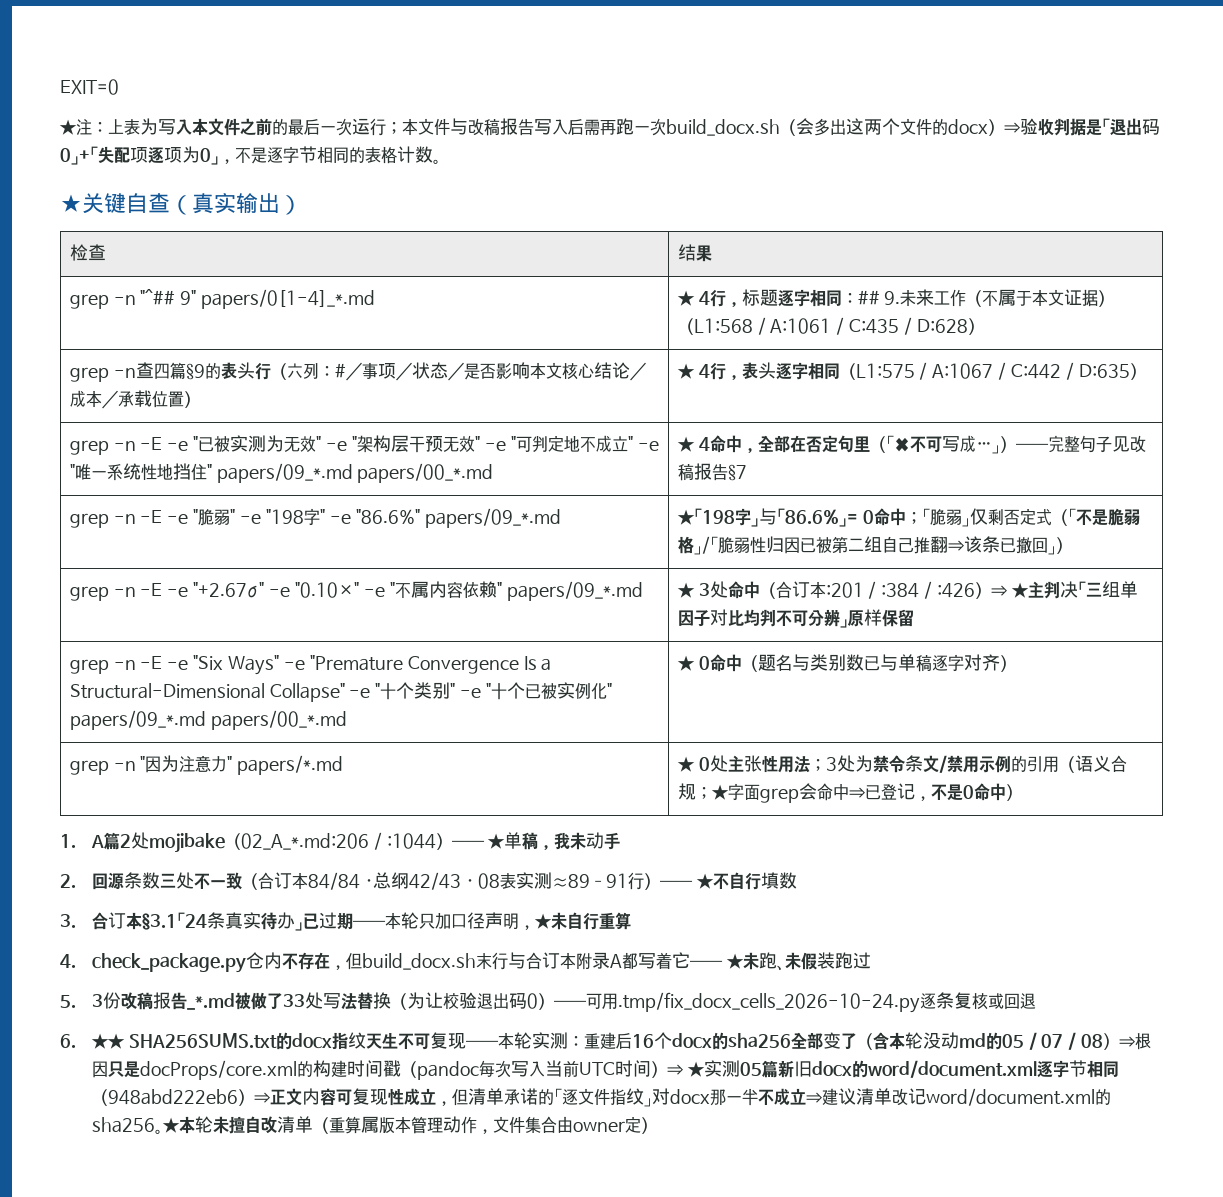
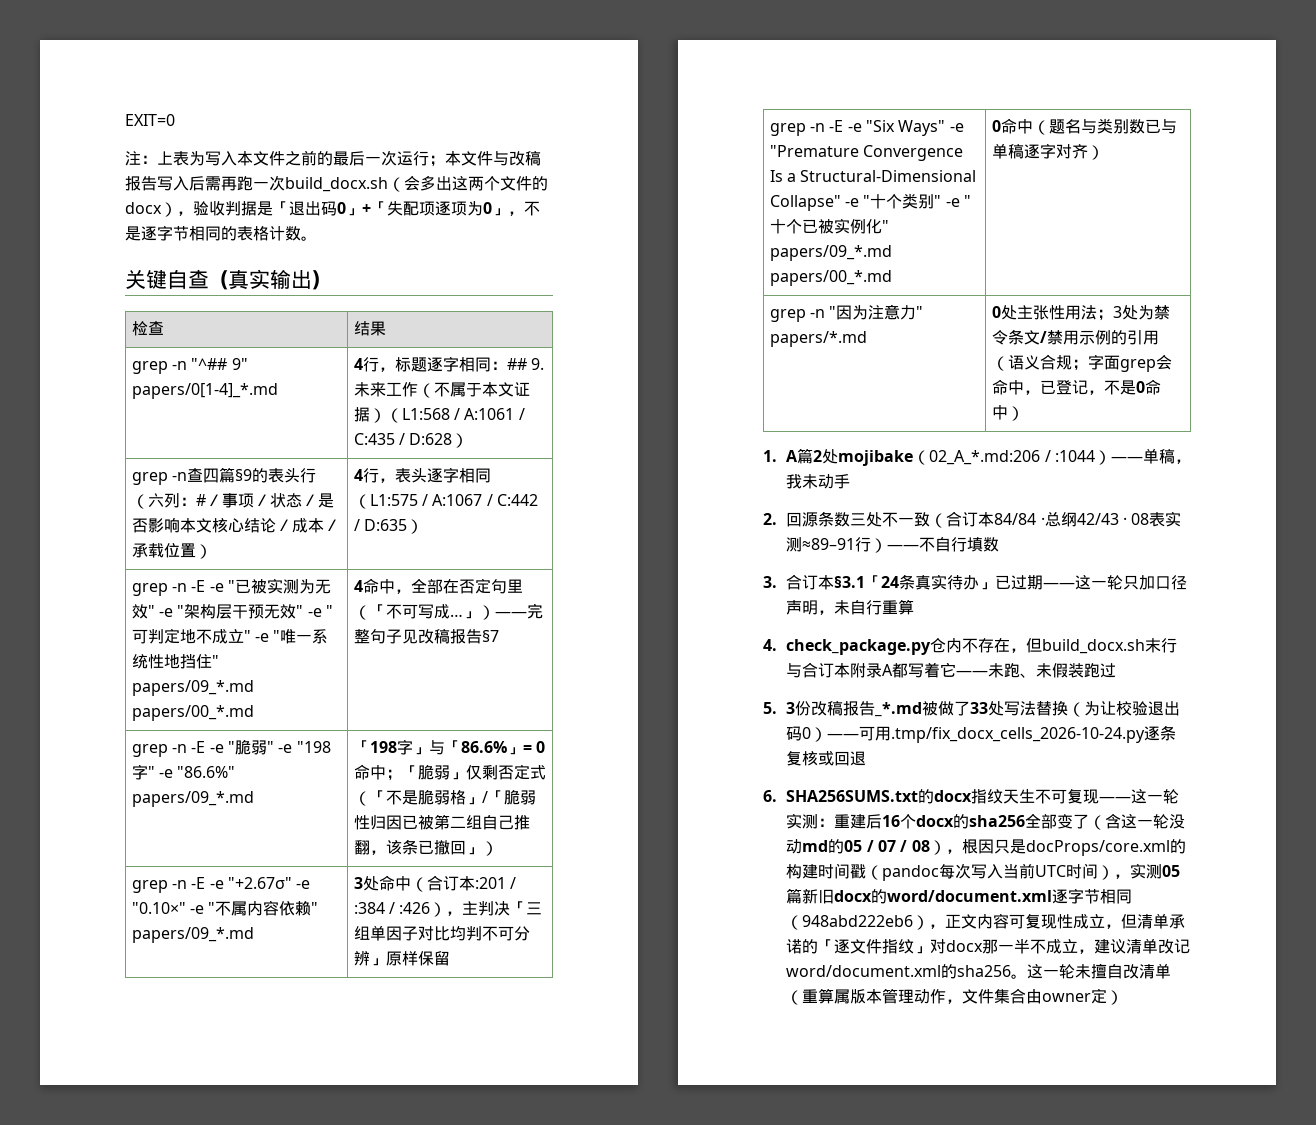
- ★注：上表为写入本文件之前的最后一次运行；本文件与改稿报告写入后需再跑一次build_docx.sh（会多出这两个文件的docx）⇒验收判据是「退出码0」+「失配项逐项为0」，不是逐字节相同的表格计数。
+ 注：上表为写入本文件之前的最后一次运行；本文件与改稿报告写入后需再跑一次build_docx.sh（会多出这两个文件的docx），验收判据是「退出码0」+「失配项逐项为0」，不是逐字节相同的表格计数。
- ★关键自查（真实输出）
+ 关键自查（真实输出）
- grep -n "^## 9" papers/0[1-4]_*.md | ★ 4行，标题逐字相同：## 9.未来工作（不属于本文证据）（L1:568 / A:1061 / C:435 / D:628）
+ grep -n "^## 9" papers/0[1-4]_*.md | 4行，标题逐字相同：## 9.未来工作（不属于本文证据）（L1:568 / A:1061 / C:435 / D:628）
- grep -n查四篇§9的表头行（六列：#／事项／状态／是否影响本文核心结论／成本／承载位置） | ★ 4行，表头逐字相同（L1:575 / A:1067 / C:442 / D:635）
+ grep -n查四篇§9的表头行（六列：#／事项／状态／是否影响本文核心结论／成本／承载位置） | 4行，表头逐字相同（L1:575 / A:1067 / C:442 / D:635）
- ★ 4命中，全部在否定句里（「✖不可写成…」）——完整句子见改稿报告§7
+ 4命中，全部在否定句里（「不可写成…」）——完整句子见改稿报告§7
- ★「198字」与「86.6%」= 0命中；「脆弱」仅剩否定式（「不是脆弱格」/「脆弱性归因已被第二组自己推翻⇒该条已撤回」）
+ 「198字」与「86.6%」= 0命中；「脆弱」仅剩否定式（「不是脆弱格」/「脆弱性归因已被第二组自己推翻，该条已撤回」）
- grep -n -E -e "+2.67σ" -e "0.10×" -e "不属内容依赖" papers/09_*.md | ★ 3处命中（合订本:201 / :384 / :426）⇒ ★主判决「三组单因子对比均判不可分辨」原样保留
+ grep -n -E -e "+2.67σ" -e "0.10×" -e "不属内容依赖" papers/09_*.md | 3处命中（合订本:201 / :384 / :426），主判决「三组单因子对比均判不可分辨」原样保留
- grep -n -E -e "Six Ways" -e "Premature Convergence Is a Structural-Dimensional Collapse" -e "十个类别" -e "十个已被实例化" papers/09_*.md papers/00_*.md | ★ 0命中（题名与类别数已与单稿逐字对齐）
+ grep -n -E -e "Six Ways" -e "Premature Convergence Is a Structural-Dimensional Collapse" -e "十个类别" -e "十个已被实例化" papers/09_*.md papers/00_*.md | 0命中（题名与类别数已与单稿逐字对齐）
- grep -n "因为注意力" papers/*.md | ★ 0处主张性用法；3处为禁令条文/禁用示例的引用（语义合规；★字面grep会命中⇒已登记，不是0命中）
+ grep -n "因为注意力" papers/*.md | 0处主张性用法；3处为禁令条文/禁用示例的引用（语义合规；字面grep会命中，已登记，不是0命中）
- 1. A篇2处mojibake（02_A_*.md:206 / :1044）—— ★单稿，我未动手
+ 1. A篇2处mojibake（02_A_*.md:206 / :1044）——单稿，我未动手
- 2.回源条数三处不一致（合订本84/84 ·总纲42/43 · 08表实测≈89–91行）—— ★不自行填数
+ 2.回源条数三处不一致（合订本84/84 ·总纲42/43 · 08表实测≈89–91行）——不自行填数
- 3.合订本§3.1「24条真实待办」已过期——本轮只加口径声明，★未自行重算
+ 3.合订本§3.1「24条真实待办」已过期——这一轮只加口径声明，未自行重算
- 4. check_package.py仓内不存在，但build_docx.sh末行与合订本附录A都写着它—— ★未跑、未假装跑过
+ 4. check_package.py仓内不存在，但build_docx.sh末行与合订本附录A都写着它——未跑、未假装跑过
- 6. ★★ SHA256SUMS.txt的docx指纹天生不可复现——本轮实测：
+ 6. SHA256SUMS.txt的docx指纹天生不可复现——这一轮实测：
- 重建后16个docx的sha256全部变了（含本轮没动md的05 / 07 / 08）⇒根因只是docProps/core.xml的构建时间戳（pandoc每次写入当前UTC时间）⇒ ★实测05篇新旧docx的word/document.xml逐字节相同（948abd222eb6）⇒正文内容可复现性成立，但清单承诺的「逐文件指纹」对docx那一半不成立⇒建议清单改记word/document.xml的sha256。
+ 重建后16个docx的sha256全部变了（含这一轮没动md的05 / 07 / 08），根因只是docProps/core.xml的构建时间戳（pandoc每次写入当前UTC时间），实测05篇新旧docx的word/document.xml逐字节相同（948abd222eb6），正文内容可复现性成立，但清单承诺的「逐文件指纹」对docx那一半不成立，建议清单改记word/document.xml的sha256。
- ★本轮未擅自改清单（重算属版本管理动作，文件集合由owner定）
+ 这一轮未擅自改清单（重算属版本管理动作，文件集合由owner定）

